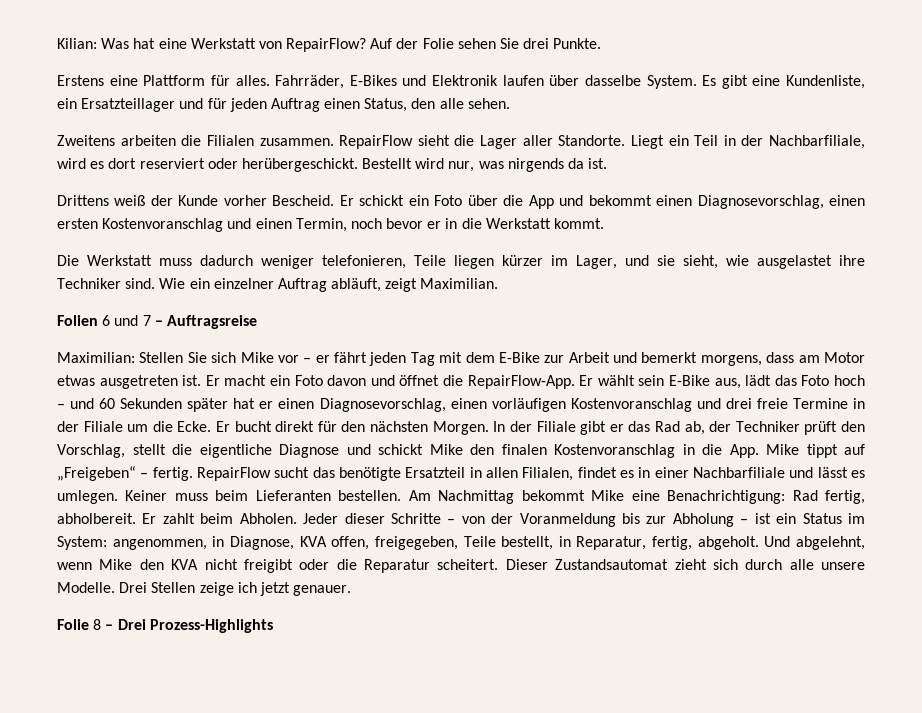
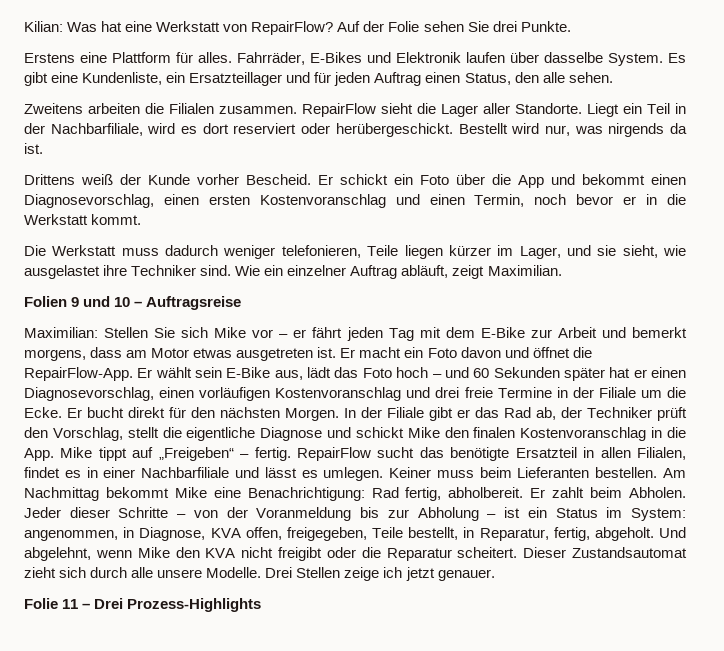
- Folien 6 und 7 – Auftragsreise
+ Folien 9 und 10 – Auftragsreise
- Folie 8 – Drei Prozess-Highlights
+ Folie 11 – Drei Prozess-Highlights

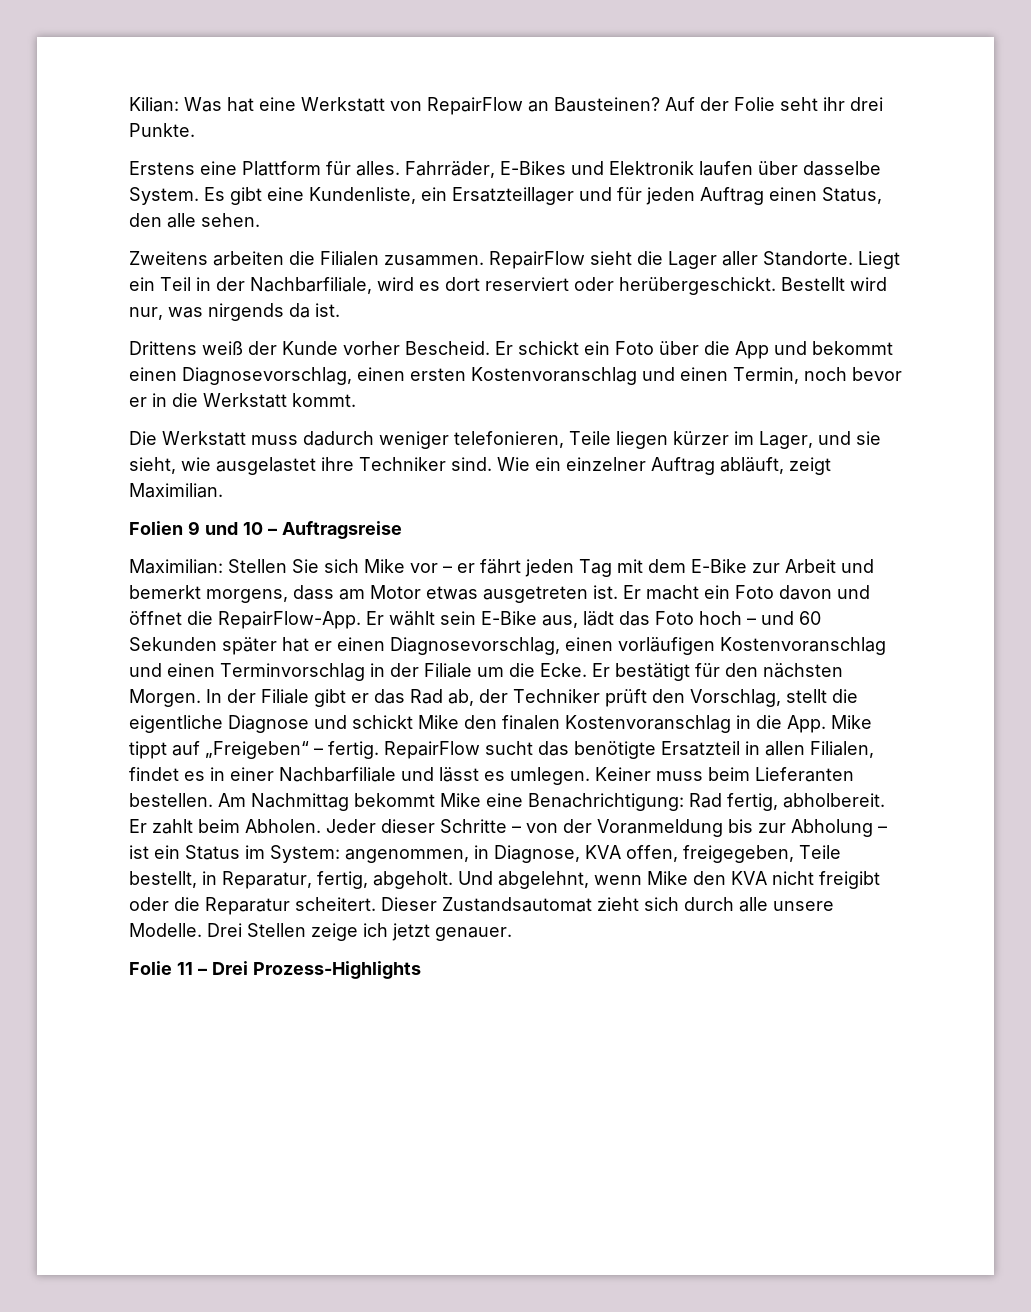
- Kilian: Was hat eine Werkstatt von RepairFlow?
+ Kilian: Was hat eine Werkstatt von RepairFlow an Bausteinen?
- Auf der Folie sehen Sie drei Punkte.
+ Auf der Folie seht ihr drei Punkte.
- Er wählt sein E-Bike aus, lädt das Foto hoch – und 60 Sekunden später hat er einen Diagnosevorschlag, einen vorläufigen Kostenvoranschlag und drei freie Termine in der Filiale um die Ecke.
+ Er wählt sein E-Bike aus, lädt das Foto hoch – und 60 Sekunden später hat er einen Diagnosevorschlag, einen vorläufigen Kostenvoranschlag und einen Terminvorschlag in der Filiale um die Ecke.
- Er bucht direkt für den nächsten Morgen.
+ Er bestätigt für den nächsten Morgen.

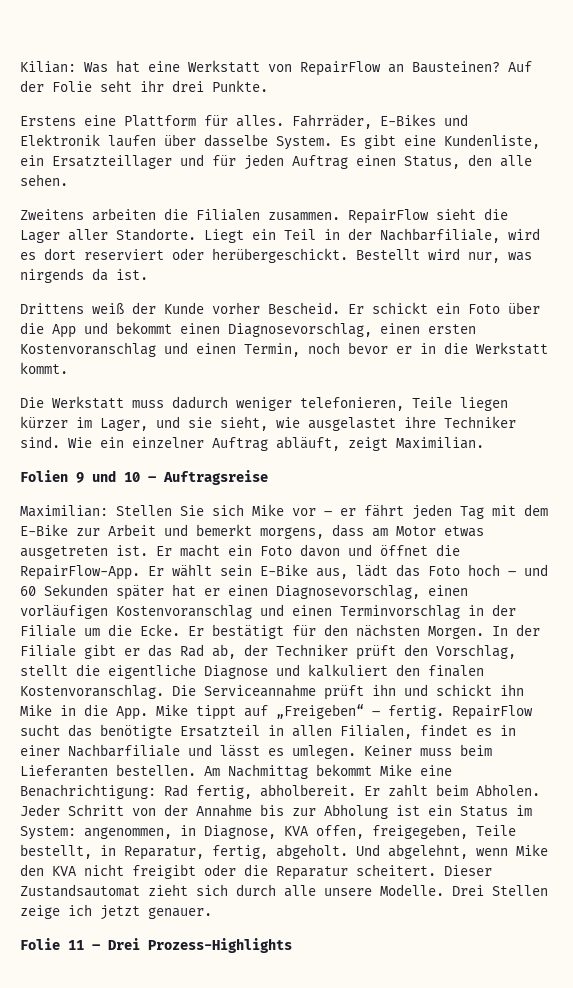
- In der Filiale gibt er das Rad ab, der Techniker prüft den Vorschlag, stellt die eigentliche Diagnose und schickt Mike den finalen Kostenvoranschlag in die App. Mike tippt auf „Freigeben“ – fertig.
+ In der Filiale gibt er das Rad ab, der Techniker prüft den Vorschlag, stellt die eigentliche Diagnose und kalkuliert den finalen Kostenvoranschlag. Die Serviceannahme prüft ihn und schickt ihn Mike in die App. Mike tippt auf „Freigeben“ – fertig.
- Jeder dieser Schritte – von der Voranmeldung bis zur Abholung – ist ein Status im System: angenommen, in Diagnose, KVA offen, freigegeben, Teile bestellt, in Reparatur, fertig, abgeholt.
+ Jeder Schritt von der Annahme bis zur Abholung ist ein Status im System: angenommen, in Diagnose, KVA offen, freigegeben, Teile bestellt, in Reparatur, fertig, abgeholt.

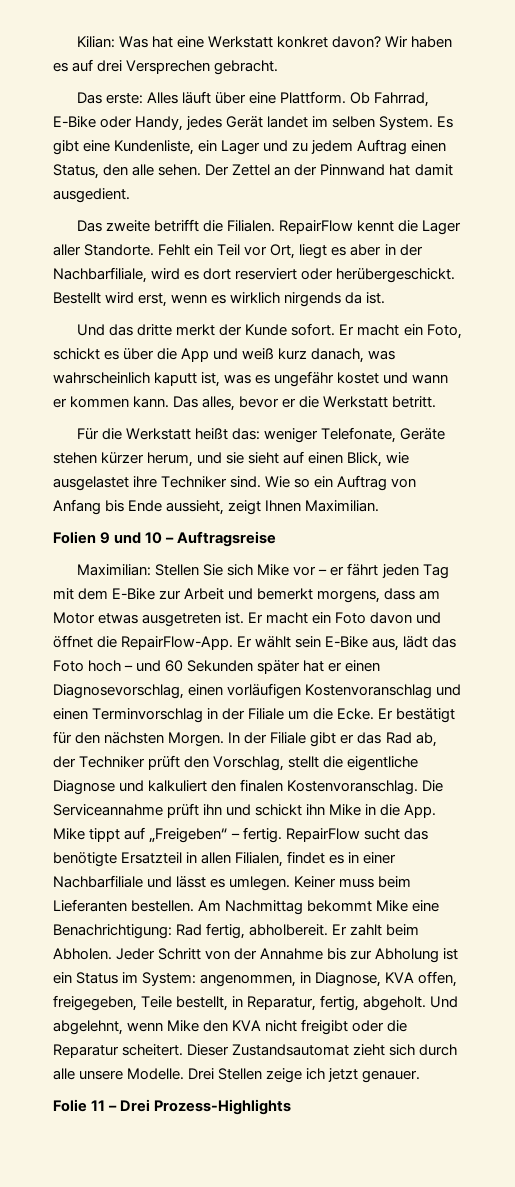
- Kilian: Was hat eine Werkstatt von RepairFlow an Bausteinen? Auf der Folie seht ihr drei Punkte.
- Erstens eine Plattform für alles. Fahrräder, E-Bikes und Elektronik laufen über dasselbe System.
+ Kilian: Was hat eine Werkstatt konkret davon? Wir haben es auf drei Versprechen gebracht.
+ Das erste: Alles läuft über eine Plattform. Ob Fahrrad, E-Bike oder Handy, jedes Gerät landet im selben System.
- Es gibt eine Kundenliste, ein Ersatzteillager und für jeden Auftrag einen Status, den alle sehen.
- Zweitens arbeiten die Filialen zusammen. RepairFlow sieht die Lager aller Standorte.
+ Es gibt eine Kundenliste, ein Lager und zu jedem Auftrag einen Status, den alle sehen. Der Zettel an der Pinnwand hat damit ausgedient.
+ Das zweite betrifft die Filialen. RepairFlow kennt die Lager aller Standorte.
- Liegt ein Teil in der Nachbarfiliale, wird es dort reserviert oder herübergeschickt.
+ Fehlt ein Teil vor Ort, liegt es aber in der Nachbarfiliale, wird es dort reserviert oder herübergeschickt.
- Bestellt wird nur, was nirgends da ist.
+ Bestellt wird erst, wenn es wirklich nirgends da ist.
- Drittens weiß der Kunde vorher Bescheid. Er schickt ein Foto über die App und bekommt einen Diagnosevorschlag, einen ersten Kostenvoranschlag und einen Termin, noch bevor er in die Werkstatt kommt.
- Die Werkstatt muss dadurch weniger telefonieren, Teile liegen kürzer im Lager, und sie sieht, wie ausgelastet ihre Techniker sind.
+ Und das dritte merkt der Kunde sofort. Er macht ein Foto, schickt es über die App und weiß kurz danach, was wahrscheinlich kaputt ist, was es ungefähr kostet und wann er kommen kann. Das alles, bevor er die Werkstatt betritt.
+ Für die Werkstatt heißt das: weniger Telefonate, Geräte stehen kürzer herum, und sie sieht auf einen Blick, wie ausgelastet ihre Techniker sind.
- Wie ein einzelner Auftrag abläuft, zeigt Maximilian.
+ Wie so ein Auftrag von Anfang bis Ende aussieht, zeigt Ihnen Maximilian.

